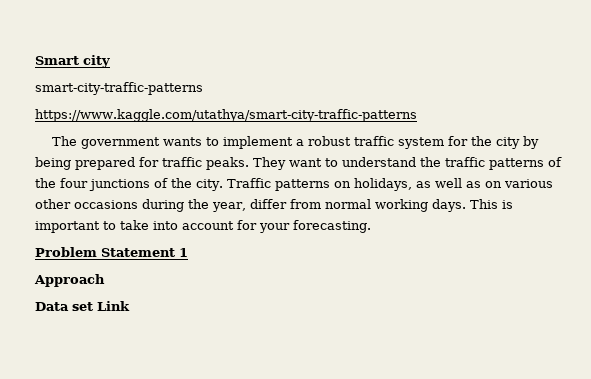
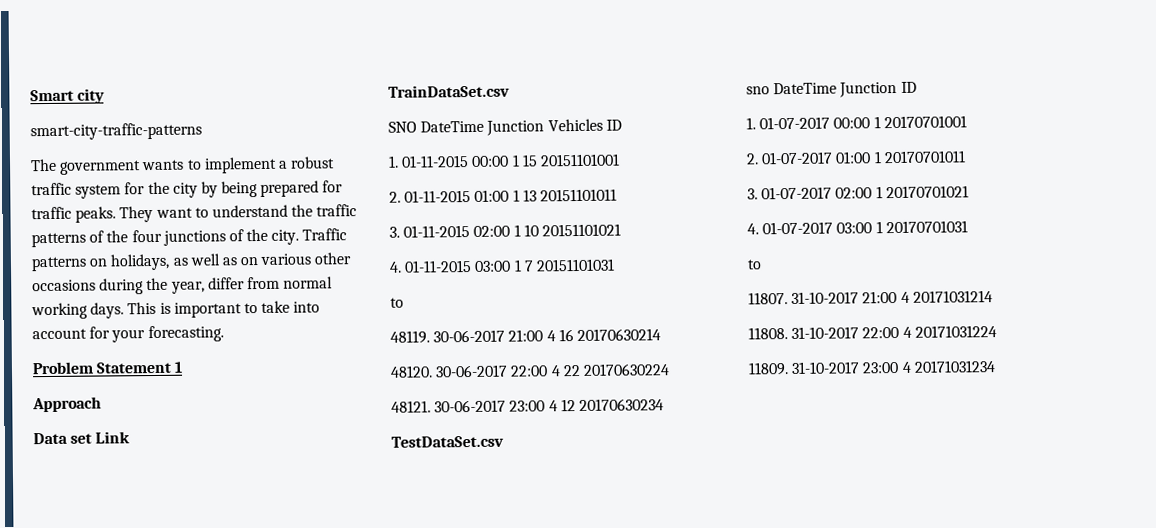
- https://www.kaggle.com/utathya/smart-city-traffic-patterns
+ TrainDataSet.csv
+ SNO DateTime Junction Vehicles ID
+ 1. 01-11-2015 00:00 1 15 20151101001
+ 2. 01-11-2015 01:00 1 13 20151101011
+ 3. 01-11-2015 02:00 1 10 20151101021
+ 4. 01-11-2015 03:00 1 7 20151101031
+ to
+ 48119. 30-06-2017 21:00 4 16 20170630214
+ 48120. 30-06-2017 22:00 4 22 20170630224
+ 48121. 30-06-2017 23:00 4 12 20170630234
+ TestDataSet.csv
+ sno DateTime Junction ID
+ 1. 01-07-2017 00:00 1 20170701001
+ 2. 01-07-2017 01:00 1 20170701011
+ 3. 01-07-2017 02:00 1 20170701021
+ 4. 01-07-2017 03:00 1 20170701031
+ to
+ 11807. 31-10-2017 21:00 4 20171031214
+ 11808. 31-10-2017 22:00 4 20171031224
+ 11809. 31-10-2017 23:00 4 20171031234

